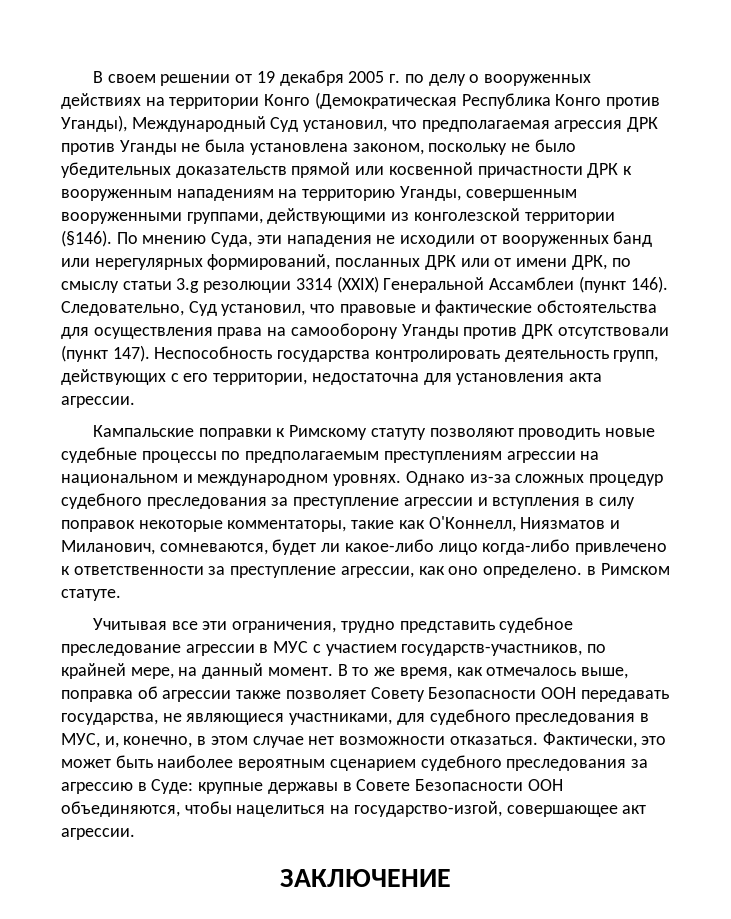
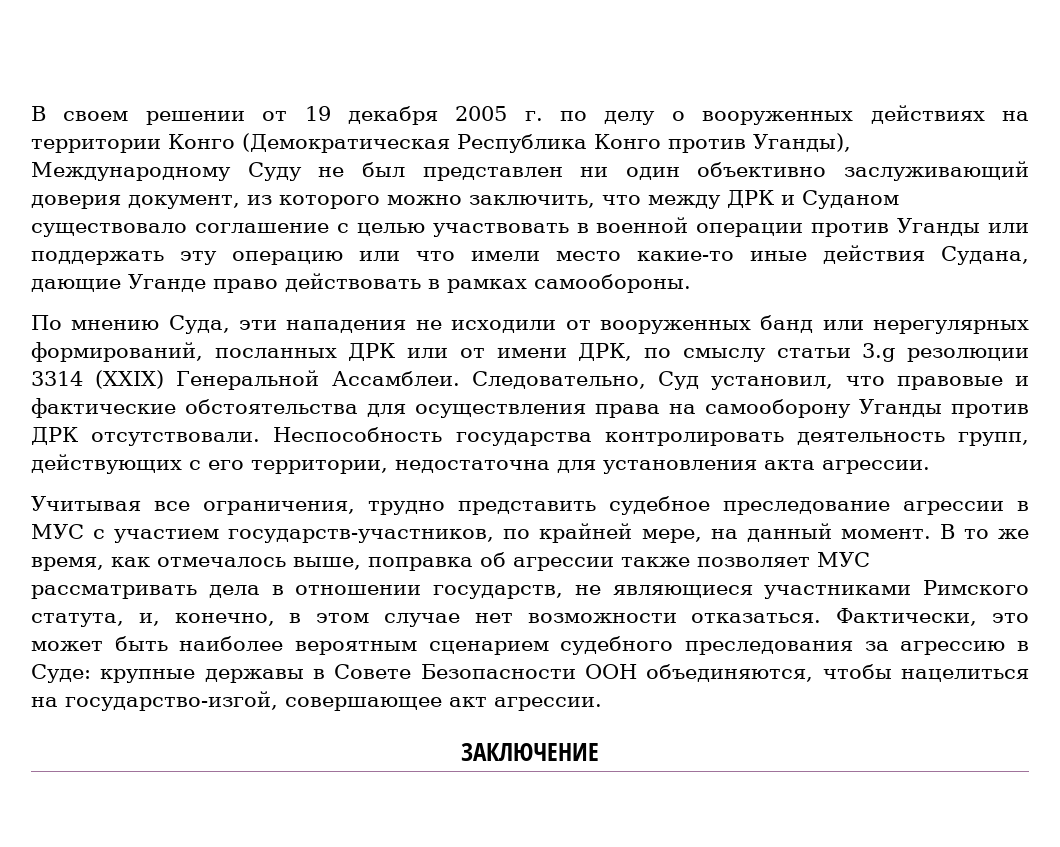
- В своем решении от 19 декабря 2005 г. по делу о вооруженных действиях на территории Конго (Демократическая Республика Конго против Уганды), Международный Суд установил, что предполагаемая агрессия ДРК против Уганды не была установлена законом, поскольку не было убедительных доказательств прямой или косвенной причастности ДРК к вооруженным нападениям на территорию Уганды, совершенным вооруженными группами, действующими из конголезской территории (§146). По мнению Суда, эти нападения не исходили от вооруженных банд или нерегулярных формирований, посланных ДРК или от имени ДРК, по смыслу статьи 3.g резолюции 3314 (XXIX) Генеральной Ассамблеи (пункт 146).
+ В своем решении от 19 декабря 2005 г. по делу о вооруженных действиях на территории Конго (Демократическая Республика Конго против Уганды), Международному Суду не был представлен ни один объективно заслуживающий доверия документ, из которого можно заключить, что между ДРК и Суданом существовало соглашение с целью участвовать в военной операции против Уганды или поддержать эту операцию или что имели место какие-то иные действия Судана, дающие Уганде право действовать в рамках самообороны.
+ По мнению Суда, эти нападения не исходили от вооруженных банд или нерегулярных формирований, посланных ДРК или от имени ДРК, по смыслу статьи 3.g резолюции 3314 (XXIX) Генеральной Ассамблеи.
- Следовательно, Суд установил, что правовые и фактические обстоятельства для осуществления права на самооборону Уганды против ДРК отсутствовали (пункт 147).
+ Следовательно, Суд установил, что правовые и фактические обстоятельства для осуществления права на самооборону Уганды против ДРК отсутствовали.
- Кампальские поправки к Римскому статуту позволяют проводить новые судебные процессы по предполагаемым преступлениям агрессии на национальном и международном уровнях. Однако из-за сложных процедур судебного преследования за преступление агрессии и вступления в силу поправок некоторые комментаторы, такие как О'Коннелл, Ниязматов и Миланович, сомневаются, будет ли какое-либо лицо когда-либо привлечено к ответственности за преступление агрессии, как оно определено. в Римском статуте.
- Учитывая все эти ограничения, трудно представить судебное преследование агрессии в МУС с участием государств-участников, по крайней мере, на данный момент.
+ Учитывая все ограничения, трудно представить судебное преследование агрессии в МУС с участием государств-участников, по крайней мере, на данный момент.
- В то же время, как отмечалось выше, поправка об агрессии также позволяет Совету Безопасности ООН передавать государства, не являющиеся участниками, для судебного преследования в МУС, и, конечно, в этом случае нет возможности отказаться.
+ В то же время, как отмечалось выше, поправка об агрессии также позволяет МУС рассматривать дела в отношении государств, не являющиеся участниками Римского статута, и, конечно, в этом случае нет возможности отказаться.

